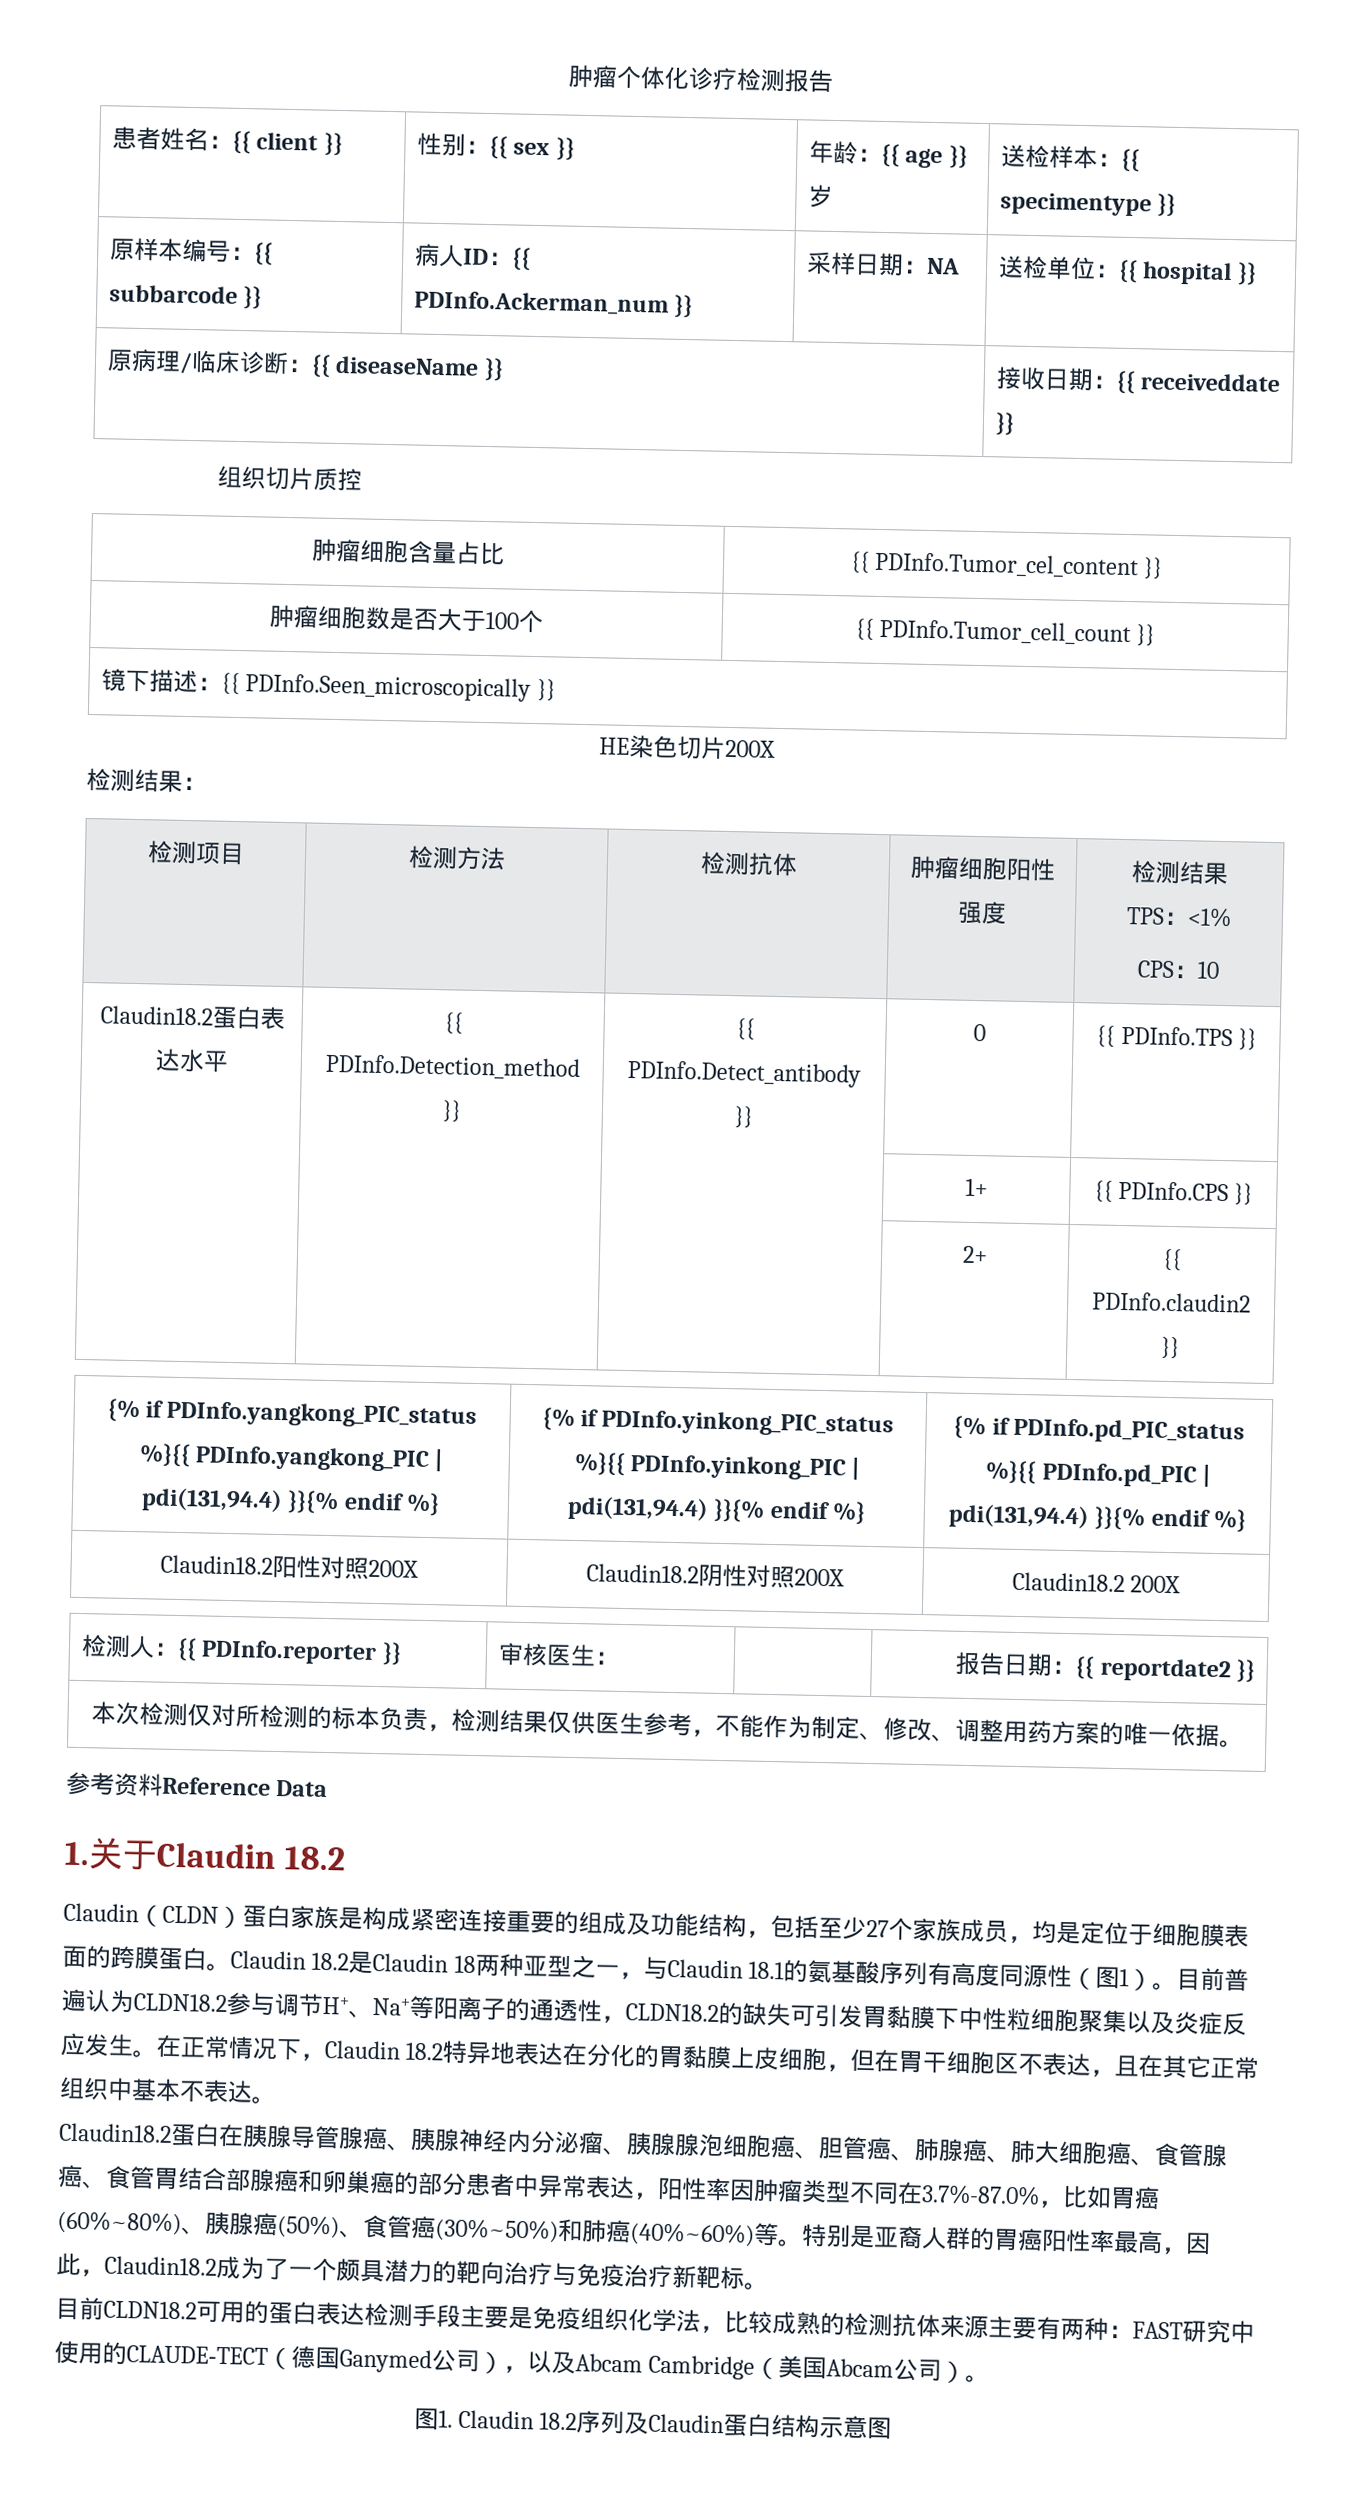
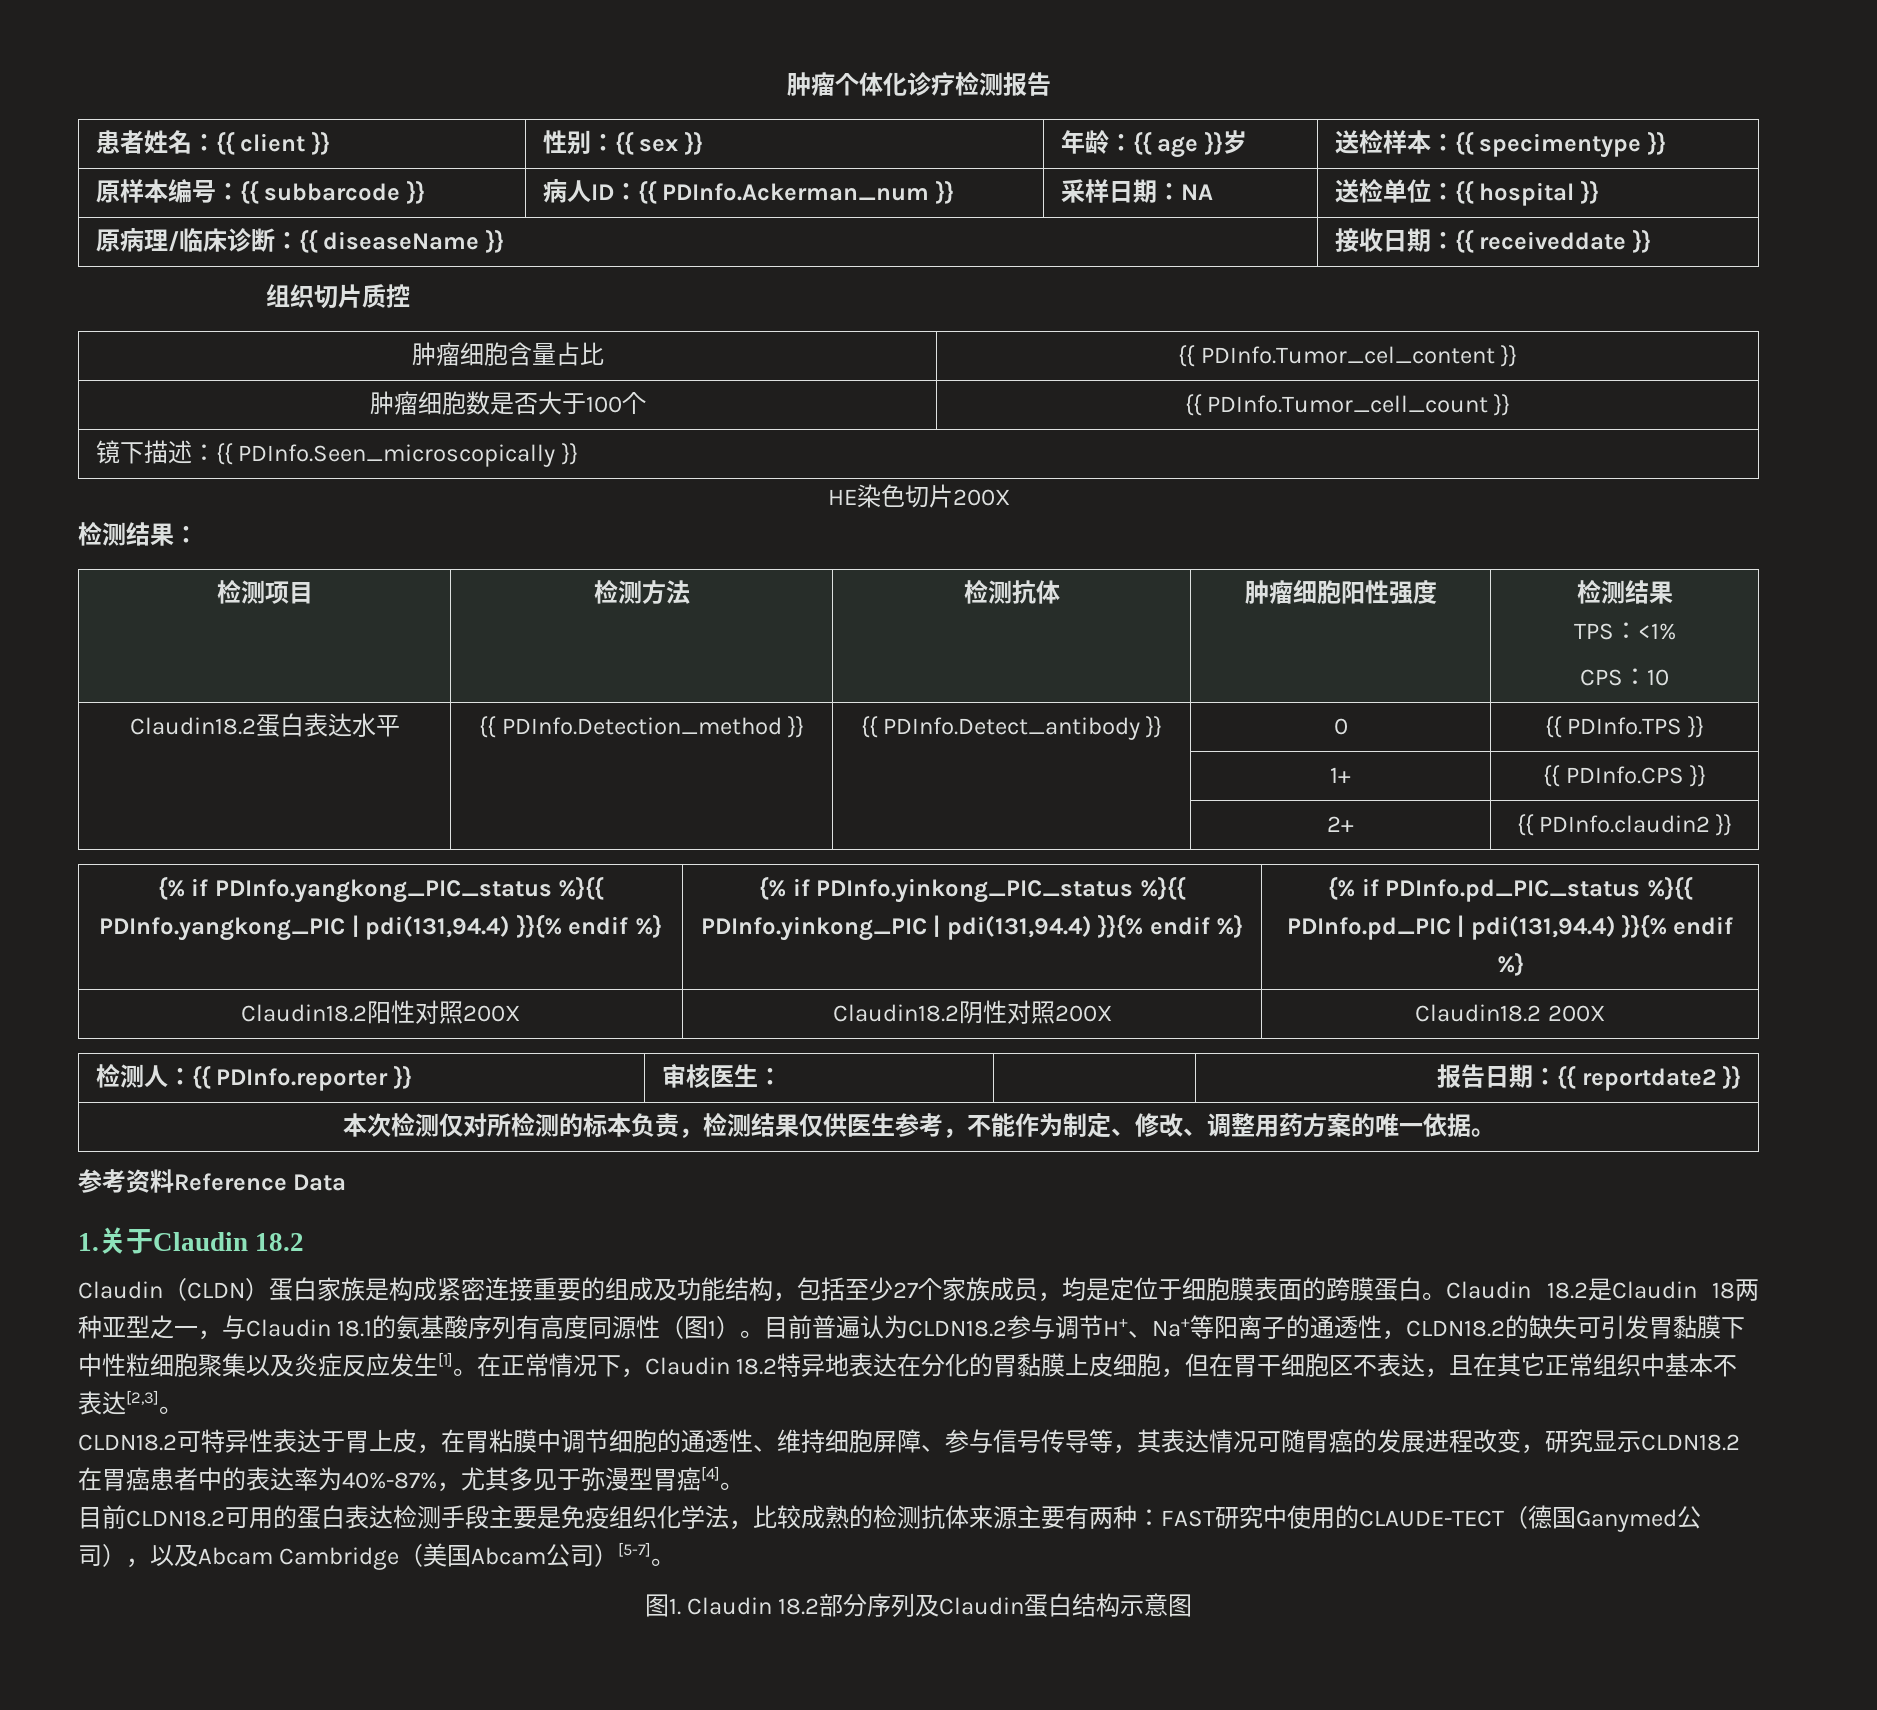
- 目前普遍认为CLDN18.2参与调节H+、Na+等阳离子的通透性，CLDN18.2的缺失可引发胃黏膜下中性粒细胞聚集以及炎症反应发生。
+ 目前普遍认为CLDN18.2参与调节H+、Na+等阳离子的通透性，CLDN18.2的缺失可引发胃黏膜下中性粒细胞聚集以及炎症反应发生[1]。
- 在正常情况下，Claudin 18.2特异地表达在分化的胃黏膜上皮细胞，但在胃干细胞区不表达，且在其它正常组织中基本不表达。
- Claudin18.2蛋白在胰腺导管腺癌、胰腺神经内分泌瘤、胰腺腺泡细胞癌、胆管癌、肺腺癌、肺大细胞癌、食管腺癌、食管胃结合部腺癌和卵巢癌的部分患者中异常表达，阳性率因肿瘤类型不同在3.7%-87.0%，比如胃癌(60%~80%)、胰腺癌(50%)、食管癌(30%~50%)和肺癌(40%~60%)等。特别是亚裔人群的胃癌阳性率最高，因此，Claudin18.2成为了一个颇具潜力的靶向治疗与免疫治疗新靶标。
+ 在正常情况下，Claudin 18.2特异地表达在分化的胃黏膜上皮细胞，但在胃干细胞区不表达，且在其它正常组织中基本不表达[2,3]。
+ CLDN18.2可特异性表达于胃上皮，在胃粘膜中调节细胞的通透性、维持细胞屏障、参与信号传导等，其表达情况可随胃癌的发展进程改变，研究显示CLDN18.2在胃癌患者中的表达率为40%-87%，尤其多见于弥漫型胃癌[4]。
- 目前CLDN18.2可用的蛋白表达检测手段主要是免疫组织化学法，比较成熟的检测抗体来源主要有两种：FAST研究中使用的CLAUDE⁃TECT（德国Ganymed公司），以及Abcam Cambridge（美国Abcam公司）。
+ 目前CLDN18.2可用的蛋白表达检测手段主要是免疫组织化学法，比较成熟的检测抗体来源主要有两种：FAST研究中使用的CLAUDE-TECT（德国Ganymed公司），以及Abcam Cambridge（美国Abcam公司）[5-7]。
- 图1. Claudin 18.2序列及Claudin蛋白结构示意图
+ 图1. Claudin 18.2部分序列及Claudin蛋白结构示意图

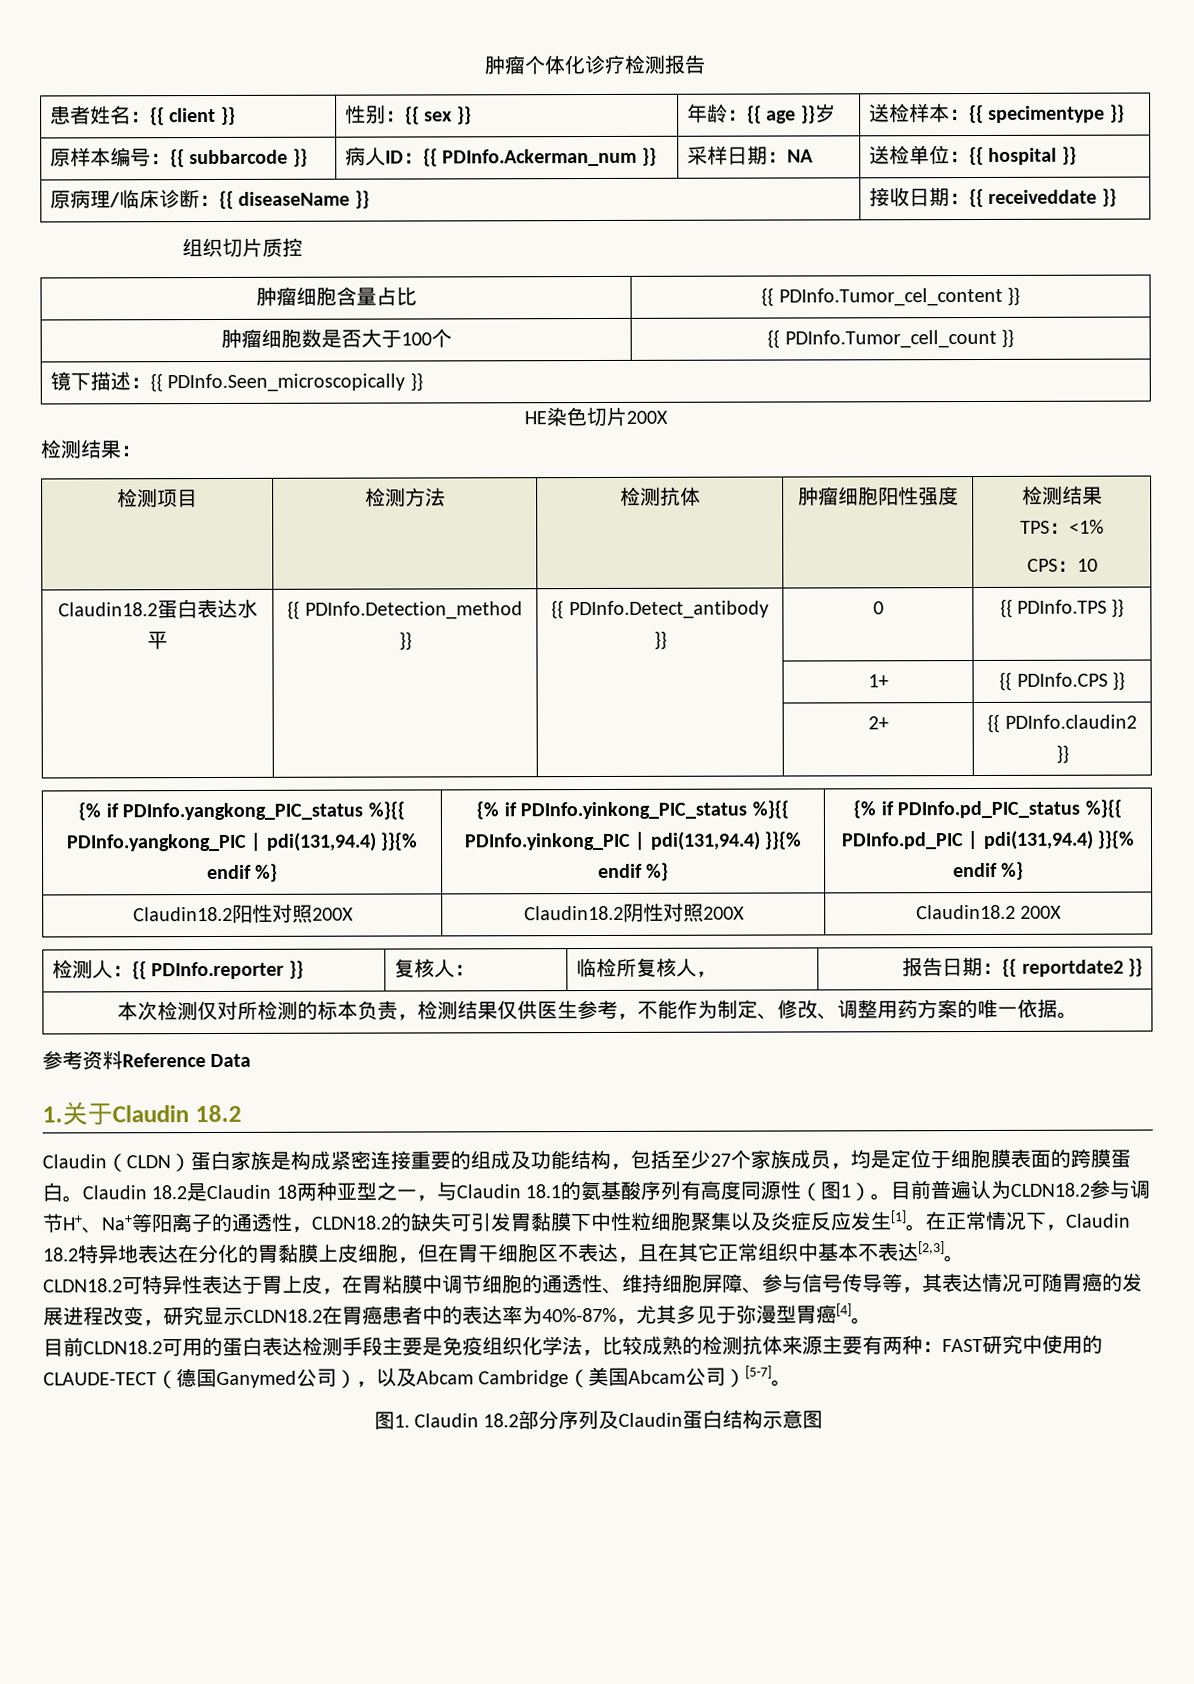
- 检测人：{{ PDInfo.reporter }} | 审核医生： | | 报告日期：{{ reportdate2 }}
+ 检测人：{{ PDInfo.reporter }} | 复核人： | 临检所复核人， | 报告日期：{{ reportdate2 }}

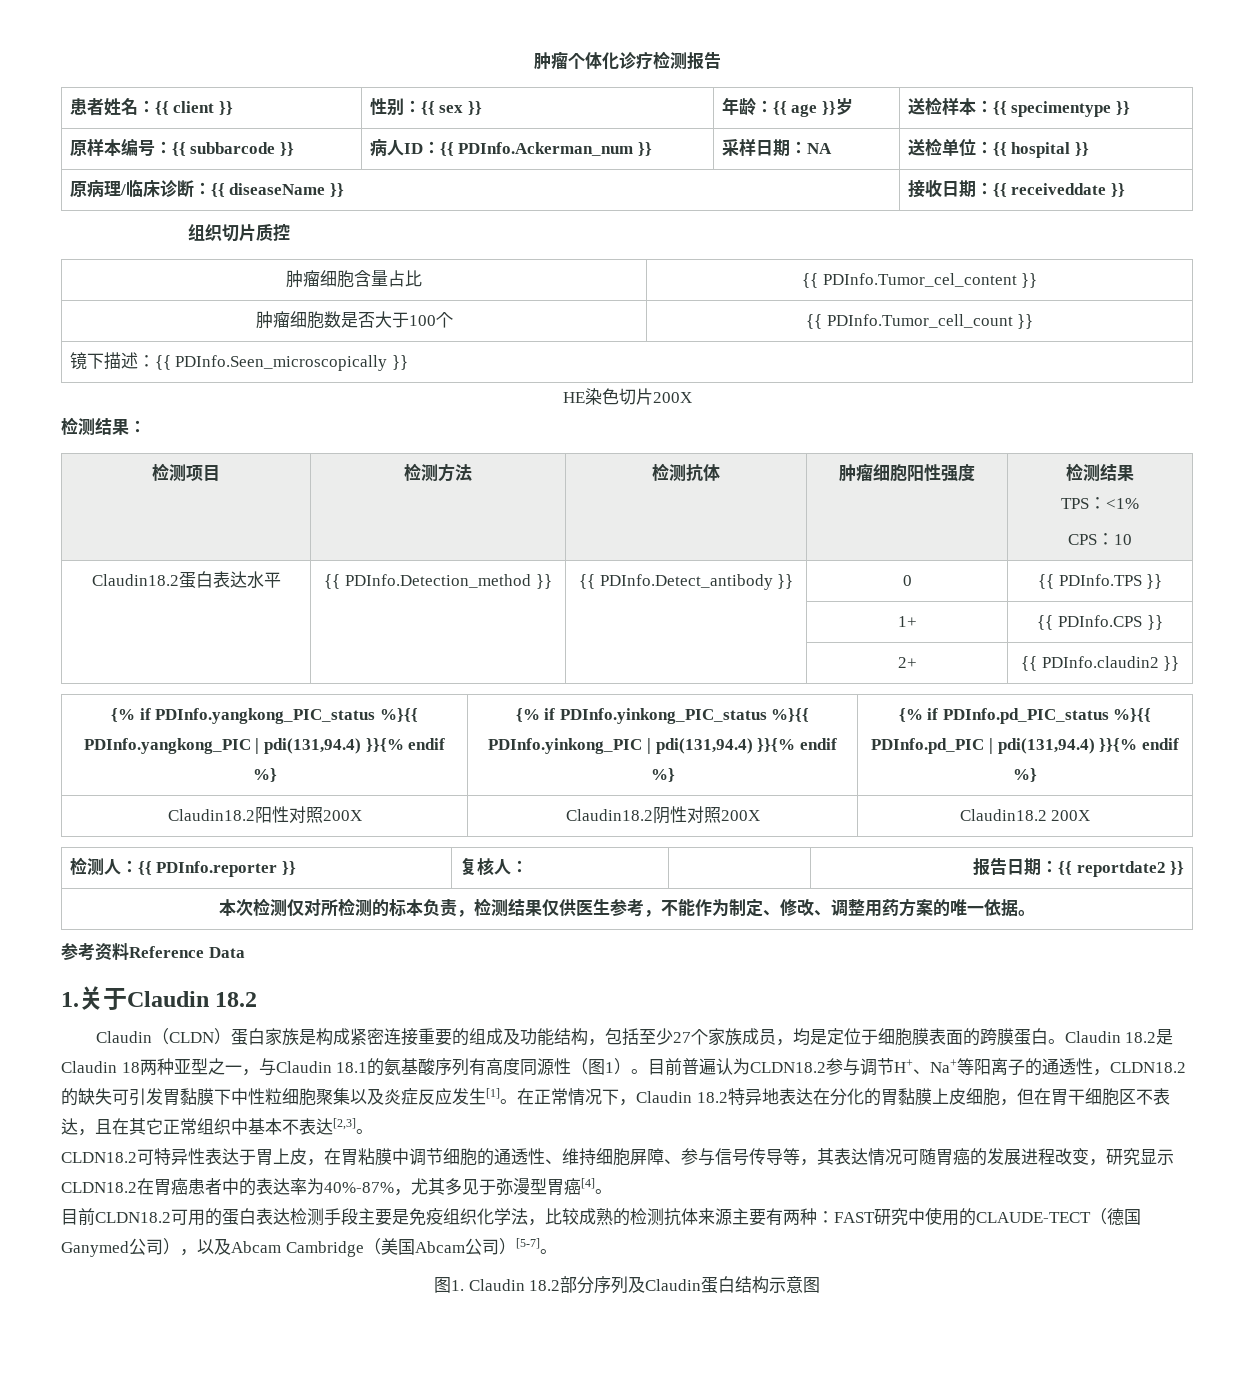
- 检测人：{{ PDInfo.reporter }} | 复核人： | 临检所复核人， | 报告日期：{{ reportdate2 }}
+ 检测人：{{ PDInfo.reporter }} | 复核人： | | 报告日期：{{ reportdate2 }}

